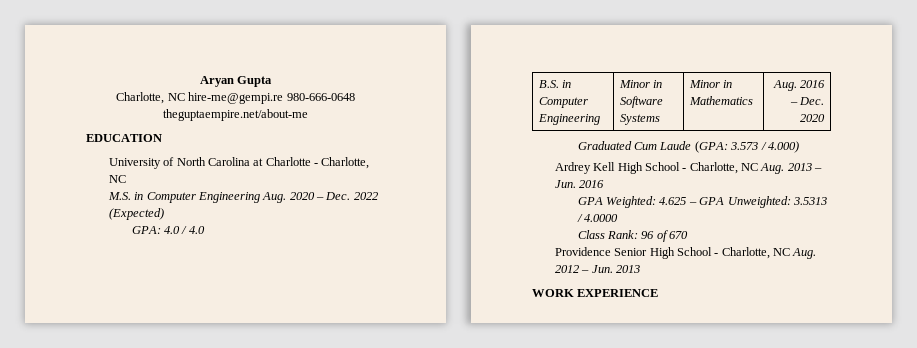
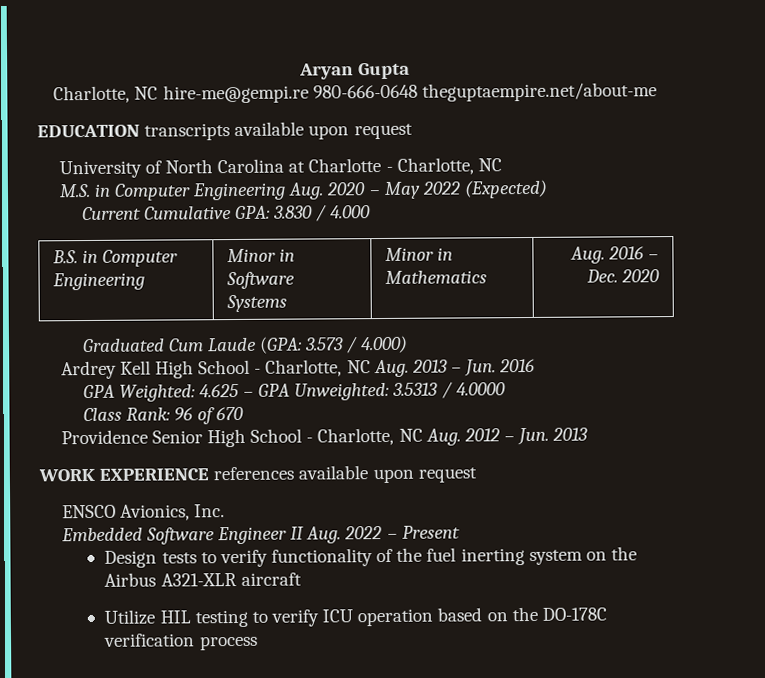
- EDUCATION
+ EDUCATION transcripts available upon request
- M.S. in Computer Engineering Aug. 2020 – Dec. 2022 (Expected)
+ M.S. in Computer Engineering Aug. 2020 – May 2022 (Expected)
- GPA: 4.0 / 4.0
+ Current Cumulative GPA: 3.830 / 4.000
- WORK EXPERIENCE
+ WORK EXPERIENCE references available upon request
+ ENSCO Avionics, Inc.
+ Embedded Software Engineer II Aug. 2022 – Present
+ Design tests to verify functionality of the fuel inerting system on the Airbus A321-XLR aircraft
+ Utilize HIL testing to verify ICU operation based on the DO-178C verification process

